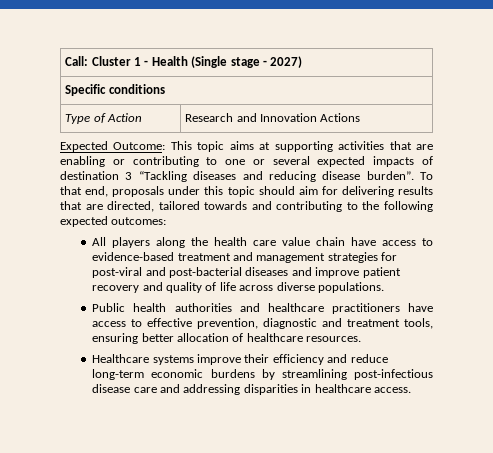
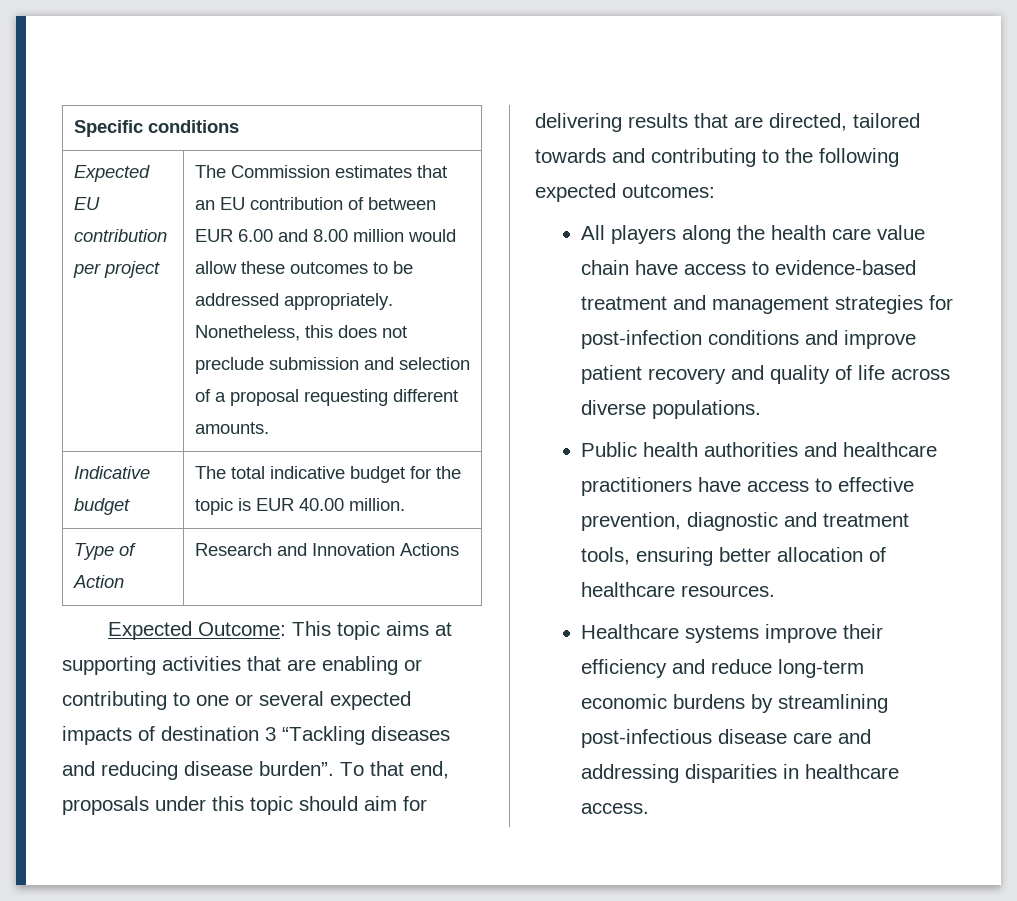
- Call: Cluster 1 - Health (Single stage - 2027)
  Specific conditions
+ Expected EU contribution per project | The Commission estimates that an EU contribution of between EUR 6.00 and 8.00 million would allow these outcomes to be addressed appropriately. Nonetheless, this does not preclude submission and selection of a proposal requesting different amounts.
+ Indicative budget | The total indicative budget for the topic is EUR 40.00 million.
- All players along the health care value chain have access to evidence-based treatment and management strategies for post-viral and post-bacterial diseases and improve patient recovery and quality of life across diverse populations.
+ All players along the health care value chain have access to evidence-based treatment and management strategies for post-infection conditions and improve patient recovery and quality of life across diverse populations.

